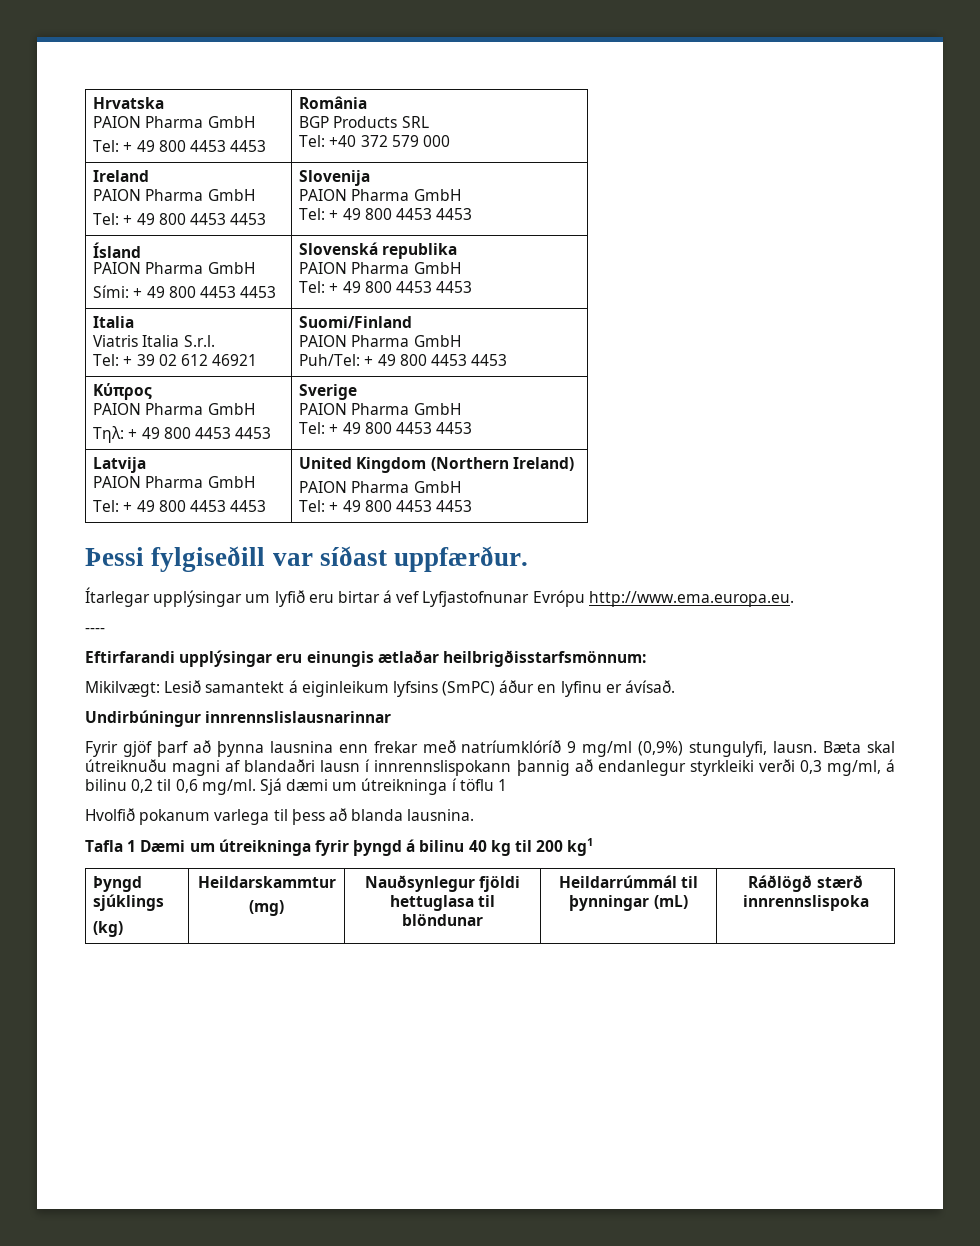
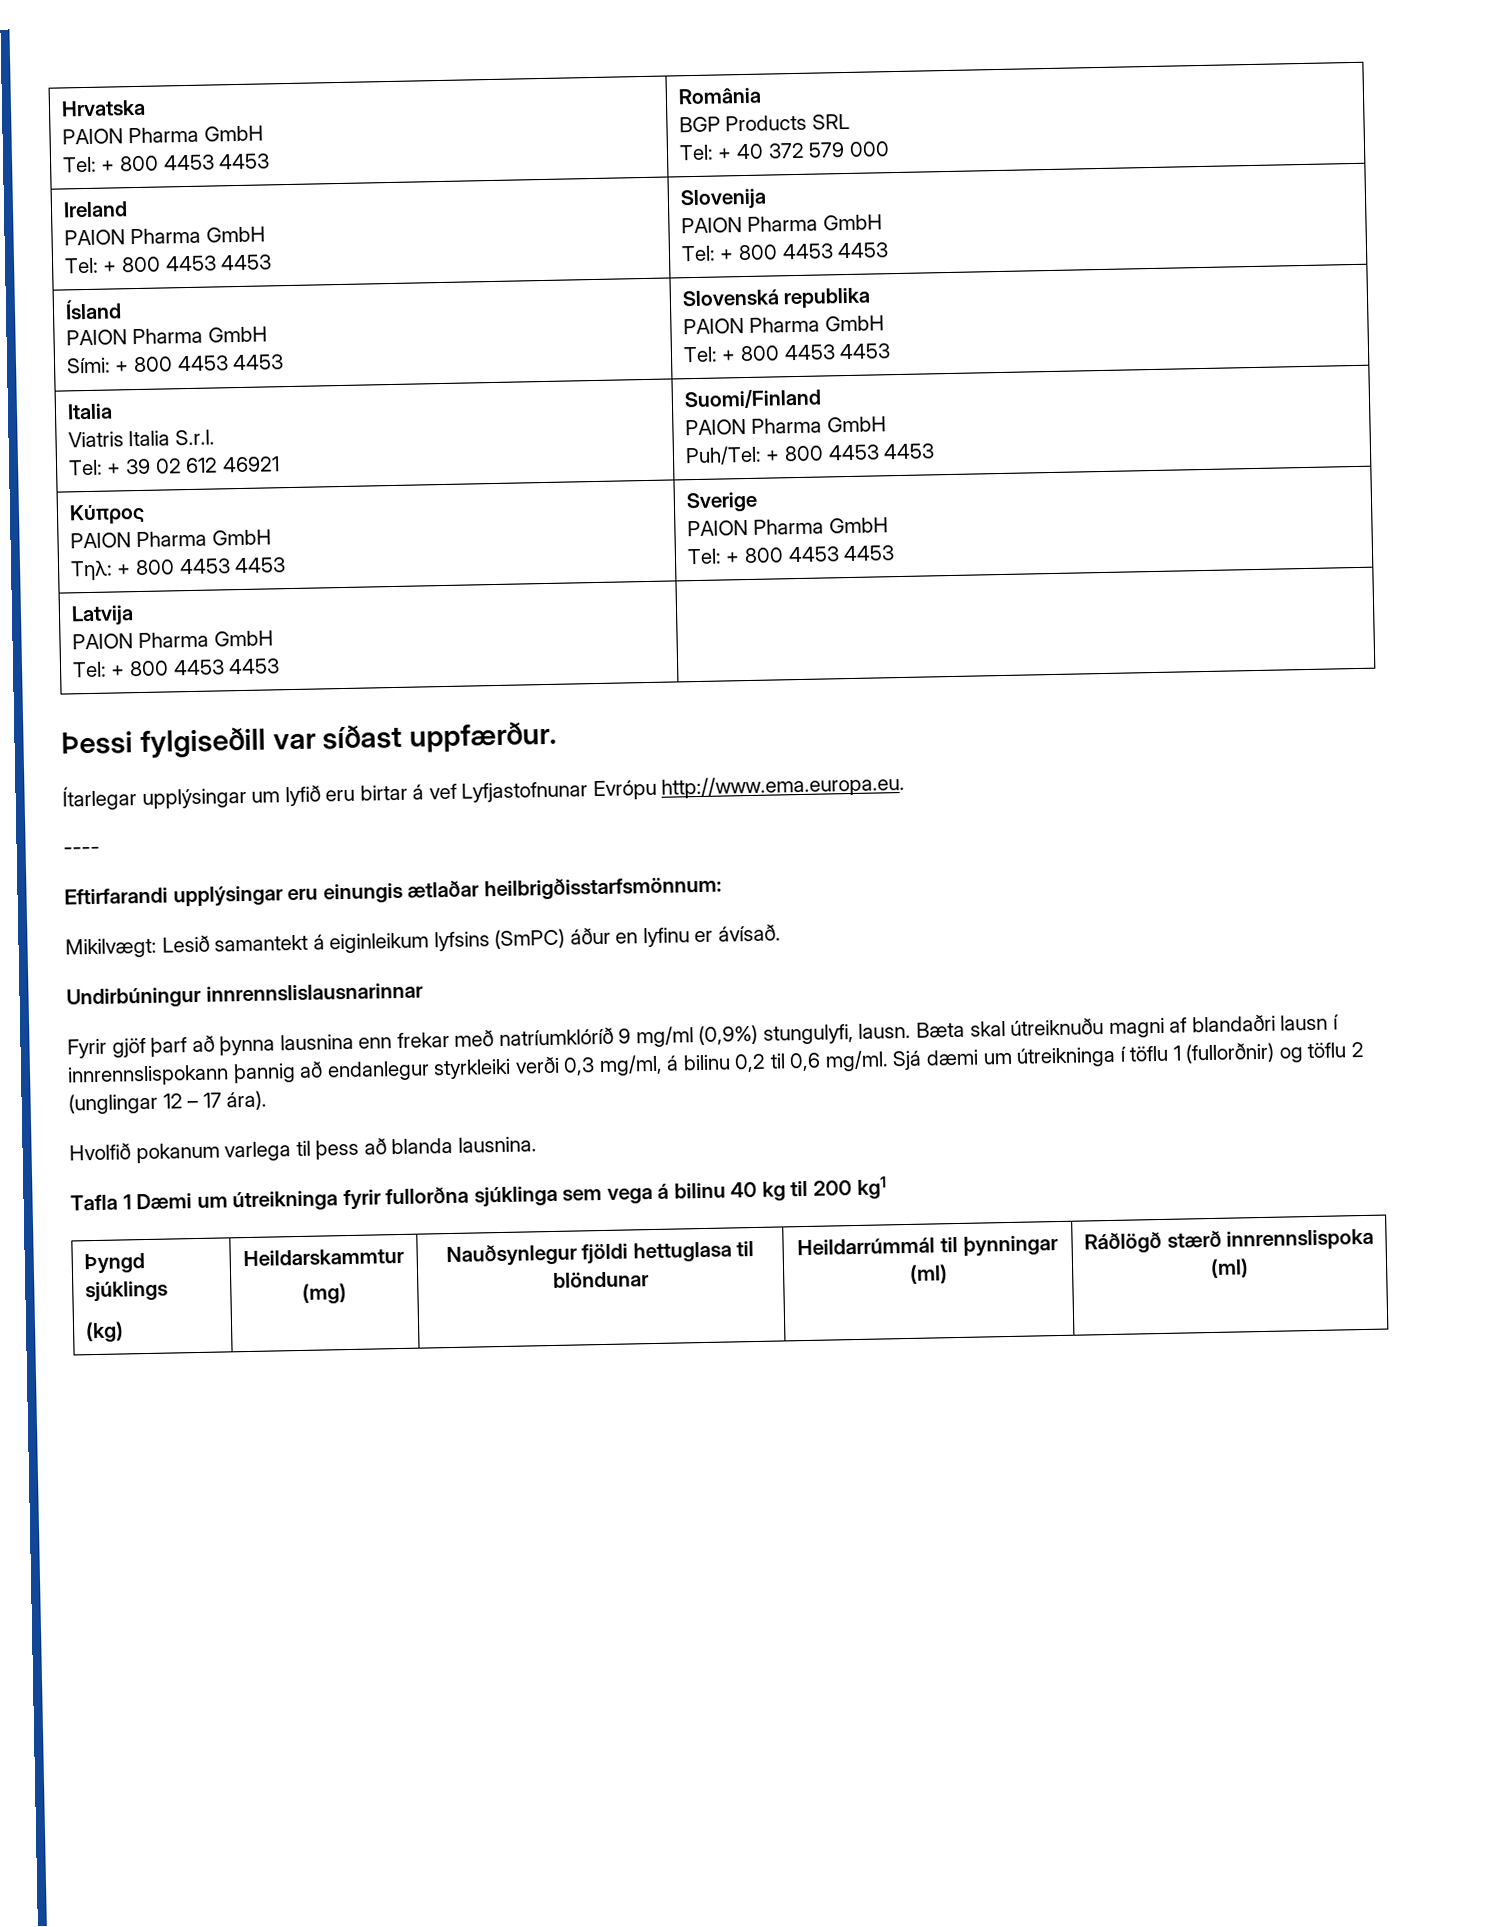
  Hrvatska
  PAION Pharma GmbH
- Tel: + 49 800 4453 4453 | România
+ Tel: + 800 4453 4453 | România
  BGP Products SRL
- Tel: +40 372 579 000
+ Tel: + 40 372 579 000
  Ireland
  PAION Pharma GmbH
- Tel: + 49 800 4453 4453 | Slovenija
+ Tel: + 800 4453 4453 | Slovenija
  PAION Pharma GmbH
- Tel: + 49 800 4453 4453
+ Tel: + 800 4453 4453
  Ísland
  PAION Pharma GmbH
- Sími: + 49 800 4453 4453 | Slovenská republika
+ Sími: + 800 4453 4453 | Slovenská republika
  PAION Pharma GmbH
- Tel: + 49 800 4453 4453
+ Tel: + 800 4453 4453
  Italia
  Viatris Italia S.r.l.
  Tel: + 39 02 612 46921 | Suomi/Finland
  PAION Pharma GmbH
- Puh/Tel: + 49 800 4453 4453
+ Puh/Tel: + 800 4453 4453
  Κύπρος
  PAION Pharma GmbH
- Τηλ: + 49 800 4453 4453 | Sverige
+ Τηλ: + 800 4453 4453 | Sverige
  PAION Pharma GmbH
- Tel: + 49 800 4453 4453
+ Tel: + 800 4453 4453
  Latvija
  PAION Pharma GmbH
- Tel: + 49 800 4453 4453 | United Kingdom (Northern Ireland)
- PAION Pharma GmbH
- Tel: + 49 800 4453 4453
+ Tel: + 800 4453 4453 |
- Sjá dæmi um útreikninga í töflu 1
+ Sjá dæmi um útreikninga í töflu 1 (fullorðnir) og töflu 2 (unglingar 12 – 17 ára).
- Tafla 1 Dæmi um útreikninga fyrir þyngd á bilinu 40 kg til 200 kg1
+ Tafla 1 Dæmi um útreikninga fyrir fullorðna sjúklinga sem vega á bilinu 40 kg til 200 kg1
  Þyngd sjúklings
  (kg) | Heildarskammtur
- (mg) | Nauðsynlegur fjöldi hettuglasa til blöndunar | Heildarrúmmál til þynningar (mL) | Ráðlögð stærð innrennslispoka
+ (mg) | Nauðsynlegur fjöldi hettuglasa til blöndunar | Heildarrúmmál til þynningar (ml) | Ráðlögð stærð innrennslispoka (ml)

